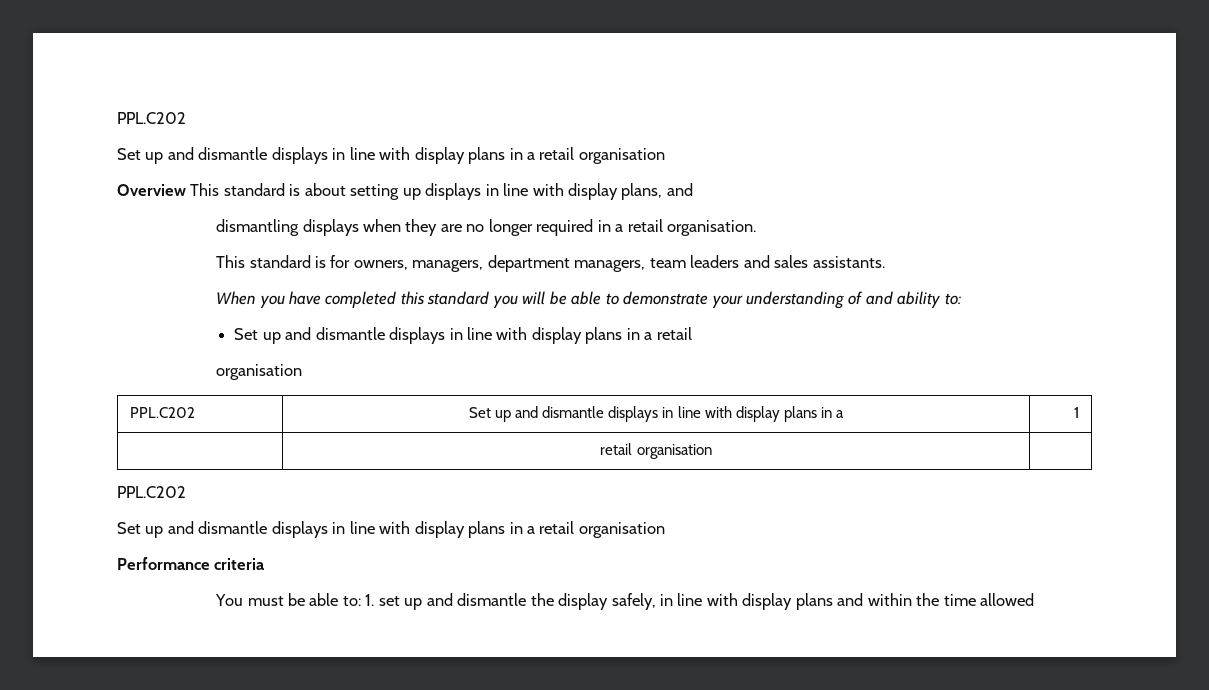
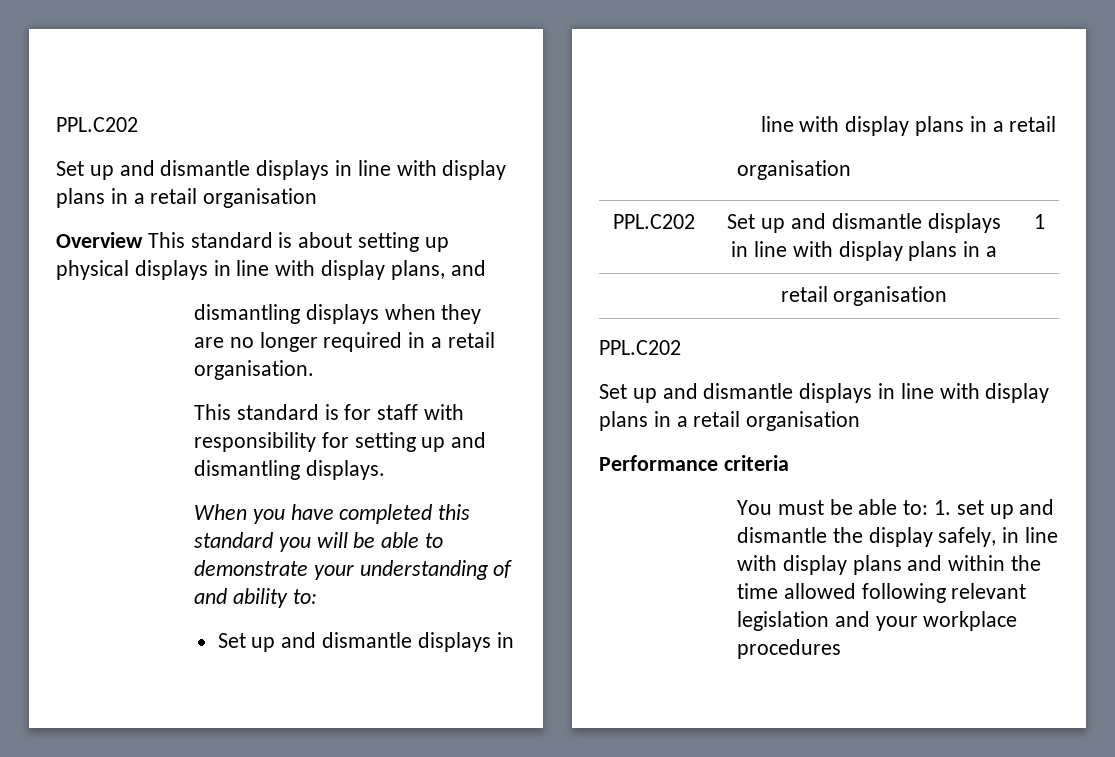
- Overview This standard is about setting up displays in line with display plans, and
+ Overview This standard is about setting up physical displays in line with display plans, and
- This standard is for owners, managers, department managers, team leaders and sales assistants.
+ This standard is for staff with responsibility for setting up and dismantling displays.
- You must be able to: 1. set up and dismantle the display safely, in line with display plans and within the time allowed
+ You must be able to: 1. set up and dismantle the display safely, in line with display plans and within the time allowed following relevant legislation and your workplace procedures

